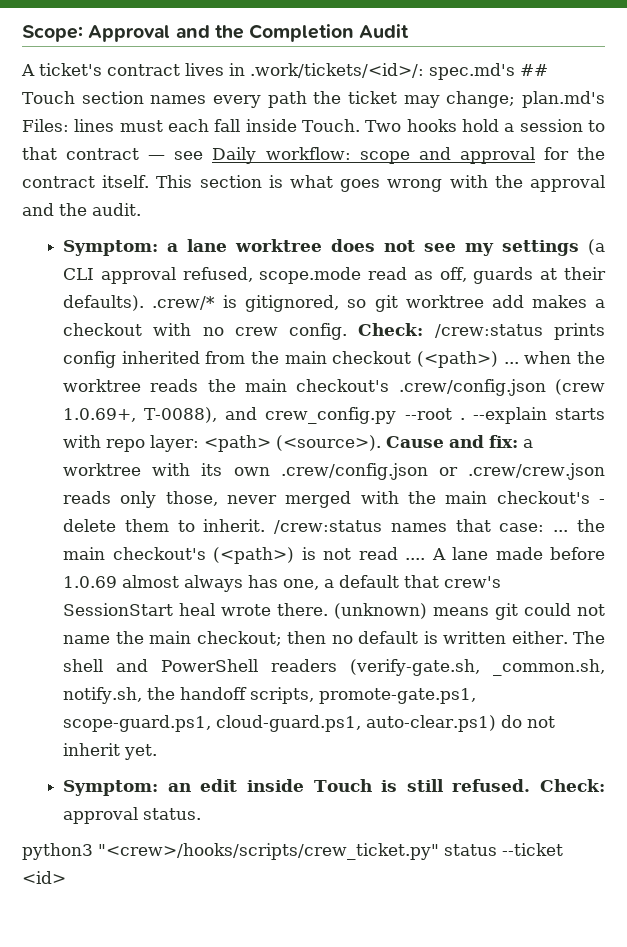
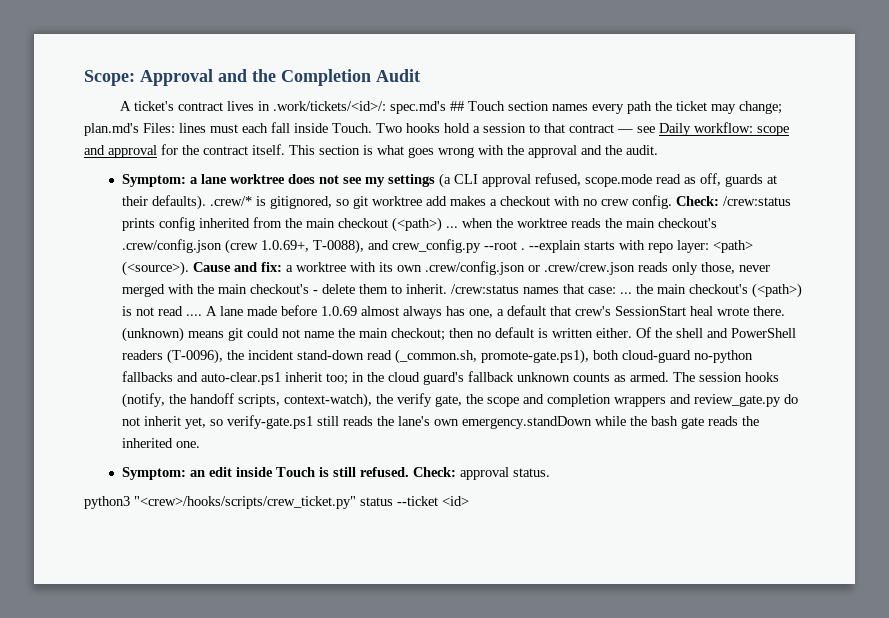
- The shell and PowerShell readers (verify-gate.sh, _common.sh, notify.sh, the handoff scripts, promote-gate.ps1, scope-guard.ps1, cloud-guard.ps1, auto-clear.ps1) do not inherit yet.
+ Of the shell and PowerShell readers (T-0096), the incident stand-down read (_common.sh, promote-gate.ps1), both cloud-guard no-python fallbacks and auto-clear.ps1 inherit too; in the cloud guard's fallback unknown counts as armed. The session hooks (notify, the handoff scripts, context-watch), the verify gate, the scope and completion wrappers and review_gate.py do not inherit yet, so verify-gate.ps1 still reads the lane's own emergency.standDown while the bash gate reads the inherited one.

